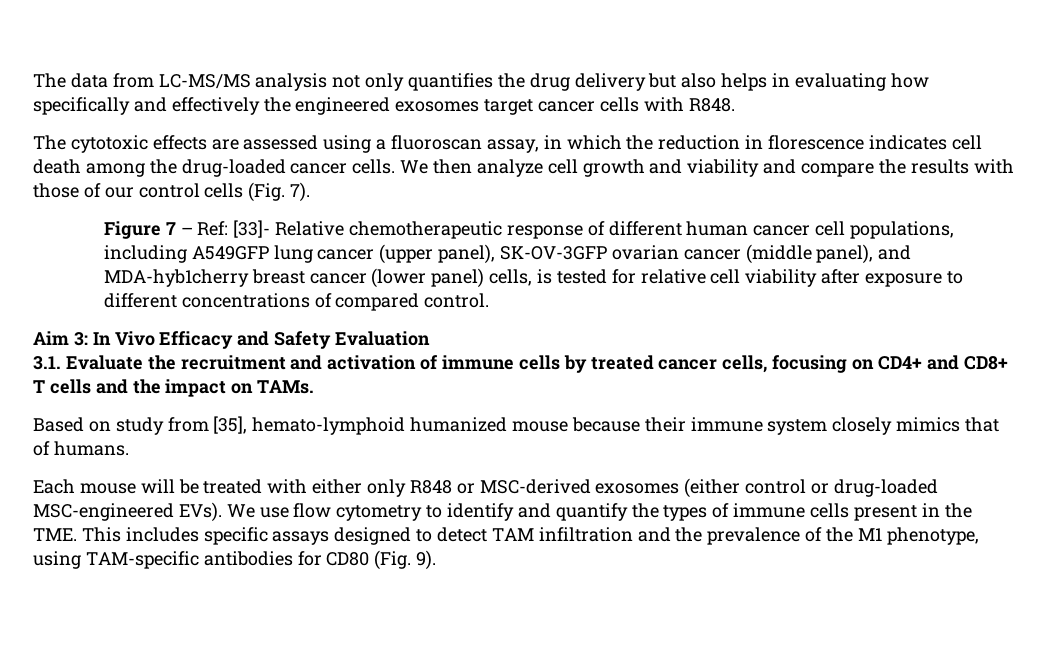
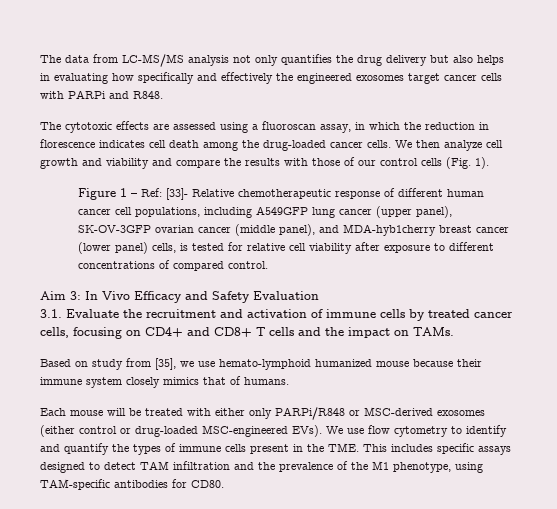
- The data from LC-MS/MS analysis not only quantifies the drug delivery but also helps in evaluating how specifically and effectively the engineered exosomes target cancer cells with R848.
+ The data from LC-MS/MS analysis not only quantifies the drug delivery but also helps in evaluating how specifically and effectively the engineered exosomes target cancer cells with PARPi and R848.
- We then analyze cell growth and viability and compare the results with those of our control cells (Fig. 7).
+ We then analyze cell growth and viability and compare the results with those of our control cells (Fig. 1).
- Figure 7 – Ref: [33]- Relative chemotherapeutic response of different human cancer cell populations, including A549GFP lung cancer (upper panel), SK-OV-3GFP ovarian cancer (middle panel), and MDA-hyb1cherry breast cancer (lower panel) cells, is tested for relative cell viability after exposure to different concentrations of compared control.
+ Figure 1 – Ref: [33]- Relative chemotherapeutic response of different human cancer cell populations, including A549GFP lung cancer (upper panel), SK-OV-3GFP ovarian cancer (middle panel), and MDA-hyb1cherry breast cancer (lower panel) cells, is tested for relative cell viability after exposure to different concentrations of compared control.
- Based on study from [35], hemato-lymphoid humanized mouse because their immune system closely mimics that of humans.
+ Based on study from [35], we use hemato-lymphoid humanized mouse because their immune system closely mimics that of humans.
- Each mouse will be treated with either only R848 or MSC-derived exosomes (either control or drug-loaded MSC-engineered EVs).
+ Each mouse will be treated with either only PARPi/R848 or MSC-derived exosomes (either control or drug-loaded MSC-engineered EVs).
- We use flow cytometry to identify and quantify the types of immune cells present in the TME. This includes specific assays designed to detect TAM infiltration and the prevalence of the M1 phenotype, using TAM-specific antibodies for CD80 (Fig. 9).
+ We use flow cytometry to identify and quantify the types of immune cells present in the TME. This includes specific assays designed to detect TAM infiltration and the prevalence of the M1 phenotype, using TAM-specific antibodies for CD80.

